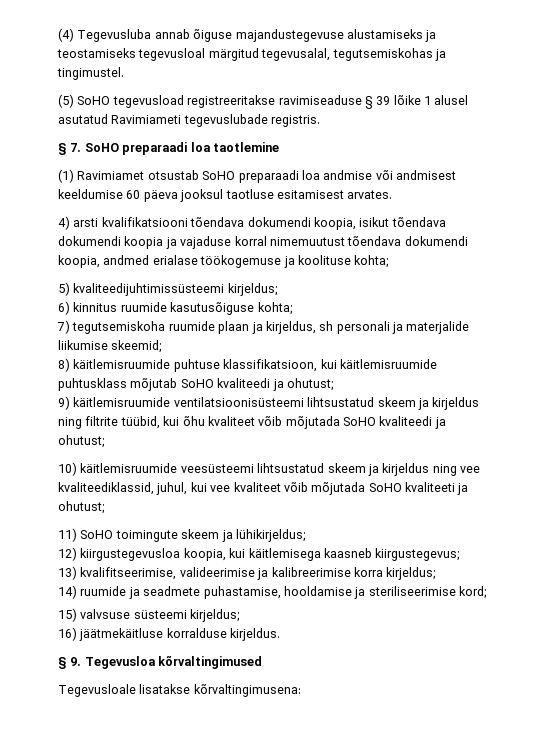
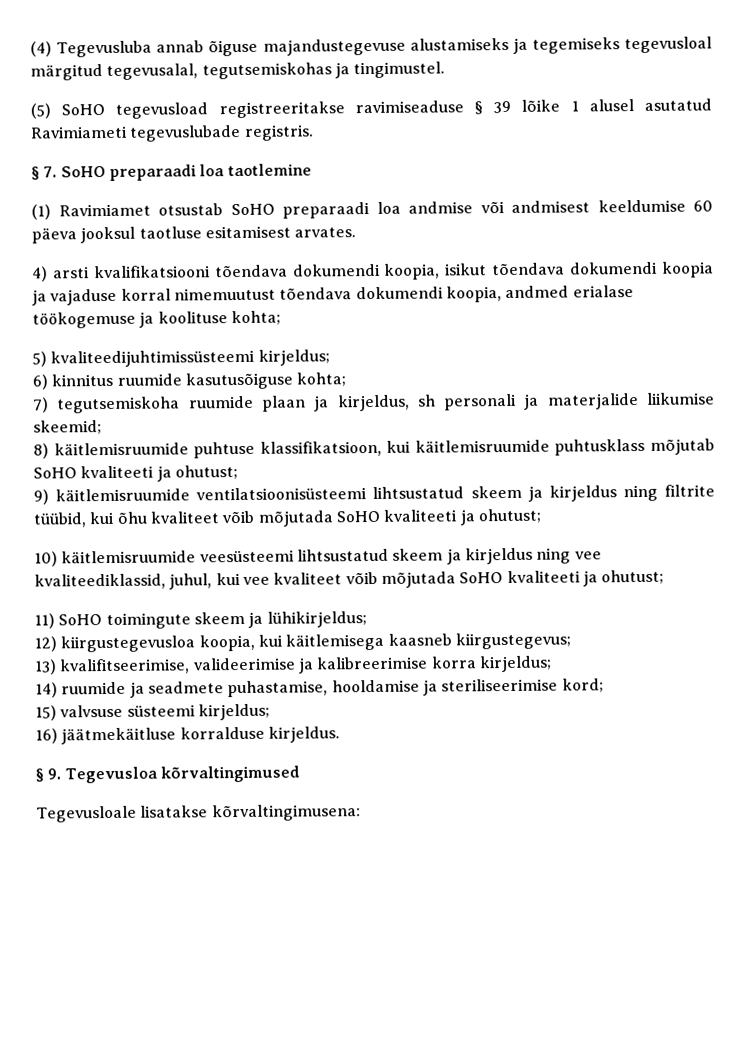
- (4) Tegevusluba annab õiguse majandustegevuse alustamiseks ja teostamiseks tegevusloal märgitud tegevusalal, tegutsemiskohas ja tingimustel.
+ (4) Tegevusluba annab õiguse majandustegevuse alustamiseks ja tegemiseks tegevusloal märgitud tegevusalal, tegutsemiskohas ja tingimustel.
- 8) käitlemisruumide puhtuse klassifikatsioon, kui käitlemisruumide puhtusklass mõjutab SoHO kvaliteedi ja ohutust;
+ 8) käitlemisruumide puhtuse klassifikatsioon, kui käitlemisruumide puhtusklass mõjutab SoHO kvaliteeti ja ohutust;
- 9) käitlemisruumide ventilatsioonisüsteemi lihtsustatud skeem ja kirjeldus ning filtrite tüübid, kui õhu kvaliteet võib mõjutada SoHO kvaliteedi ja ohutust;
+ 9) käitlemisruumide ventilatsioonisüsteemi lihtsustatud skeem ja kirjeldus ning filtrite tüübid, kui õhu kvaliteet võib mõjutada SoHO kvaliteeti ja ohutust;

